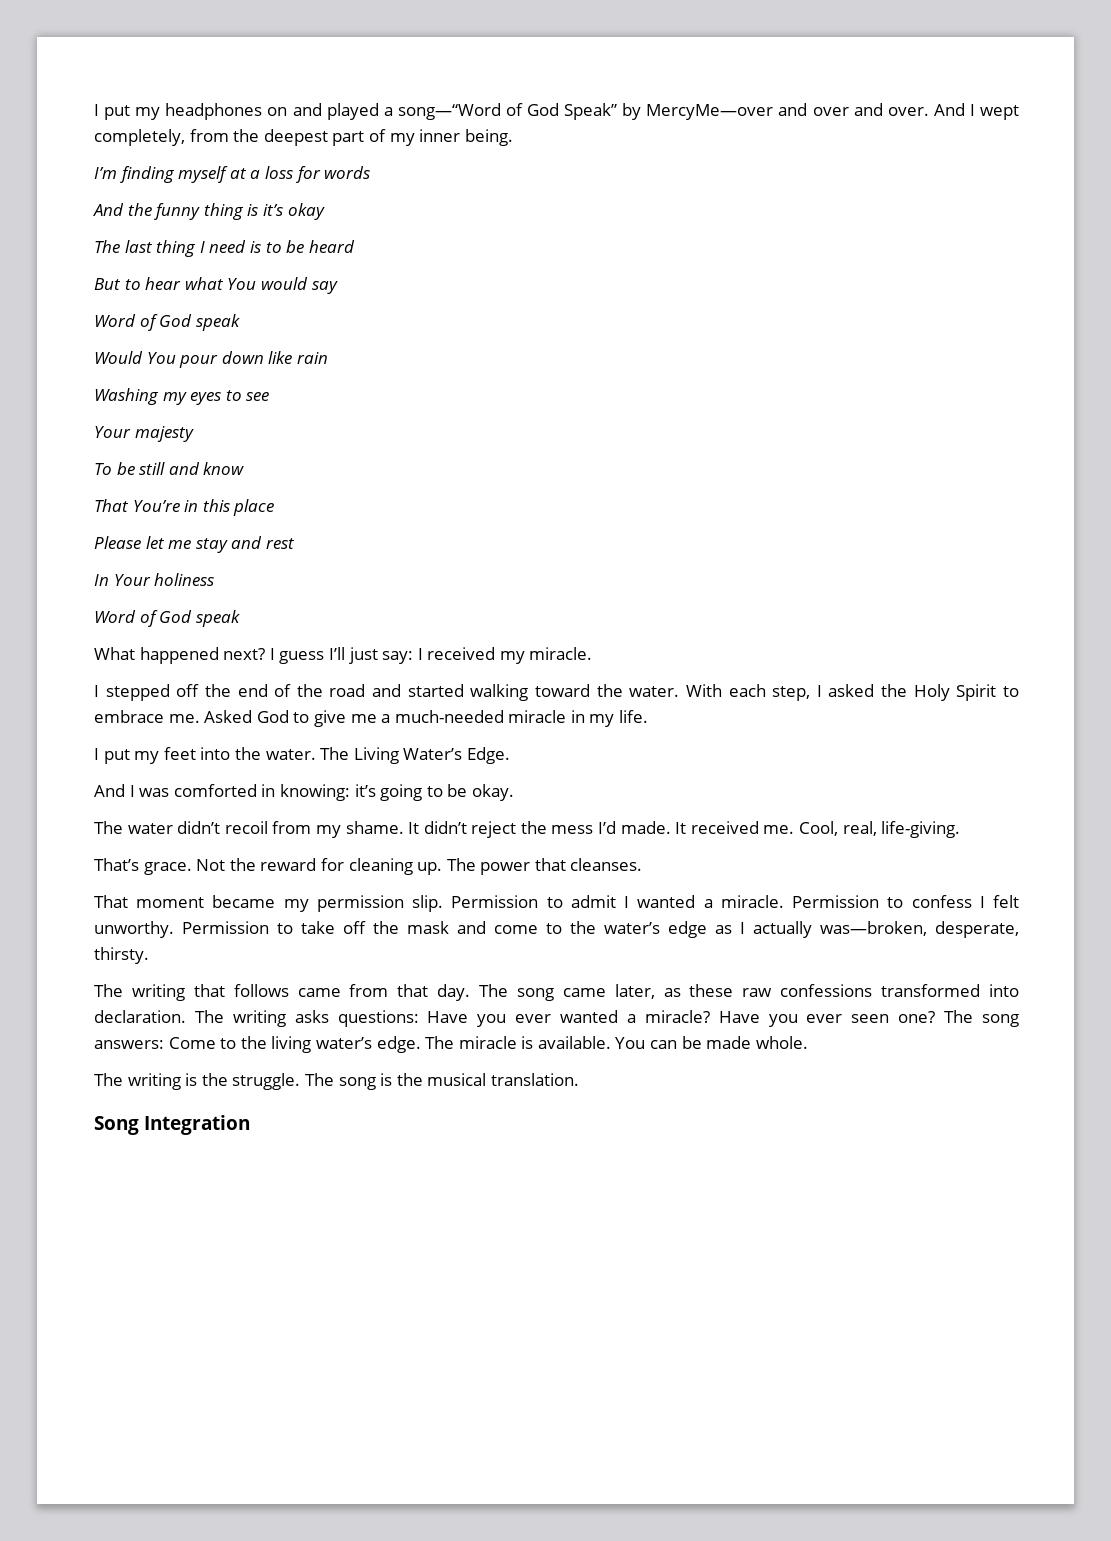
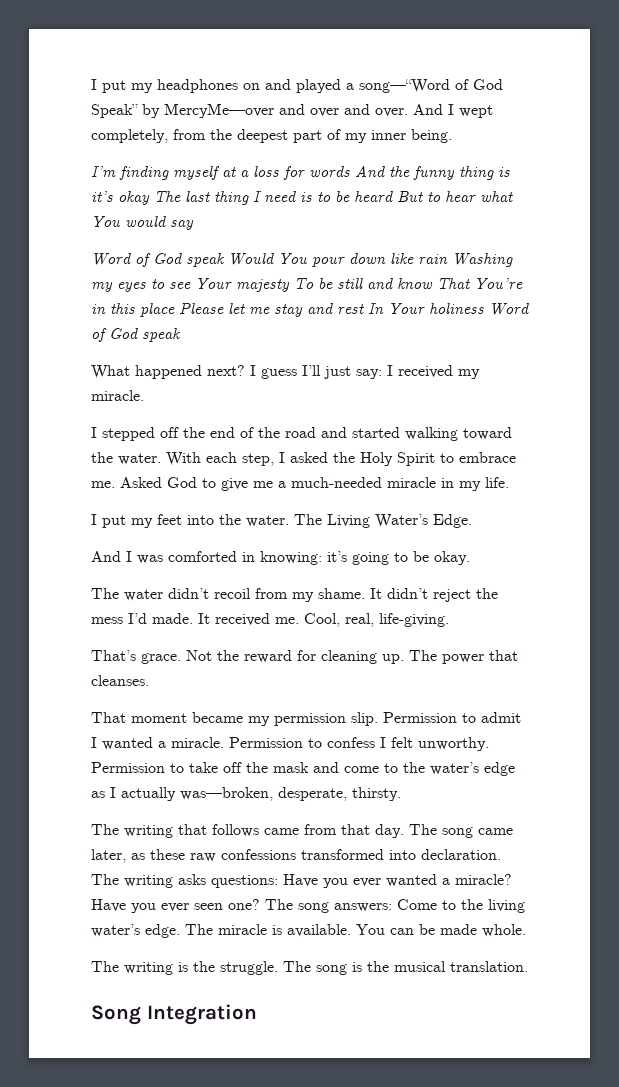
- I’m finding myself at a loss for words
- And the funny thing is it’s okay
- The last thing I need is to be heard
- But to hear what You would say
- Word of God speak
- Would You pour down like rain
- Washing my eyes to see
- Your majesty
- To be still and know
- That You’re in this place
- Please let me stay and rest
- In Your holiness
- Word of God speak
+ I’m finding myself at a loss for words And the funny thing is it’s okay The last thing I need is to be heard But to hear what You would say
+ Word of God speak Would You pour down like rain Washing my eyes to see Your majesty To be still and know That You’re in this place Please let me stay and rest In Your holiness Word of God speak

